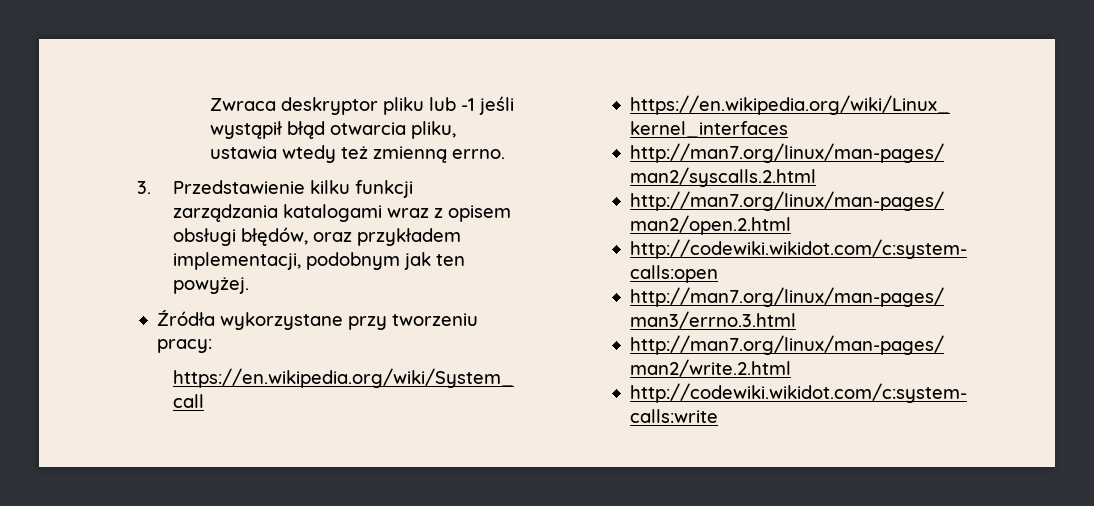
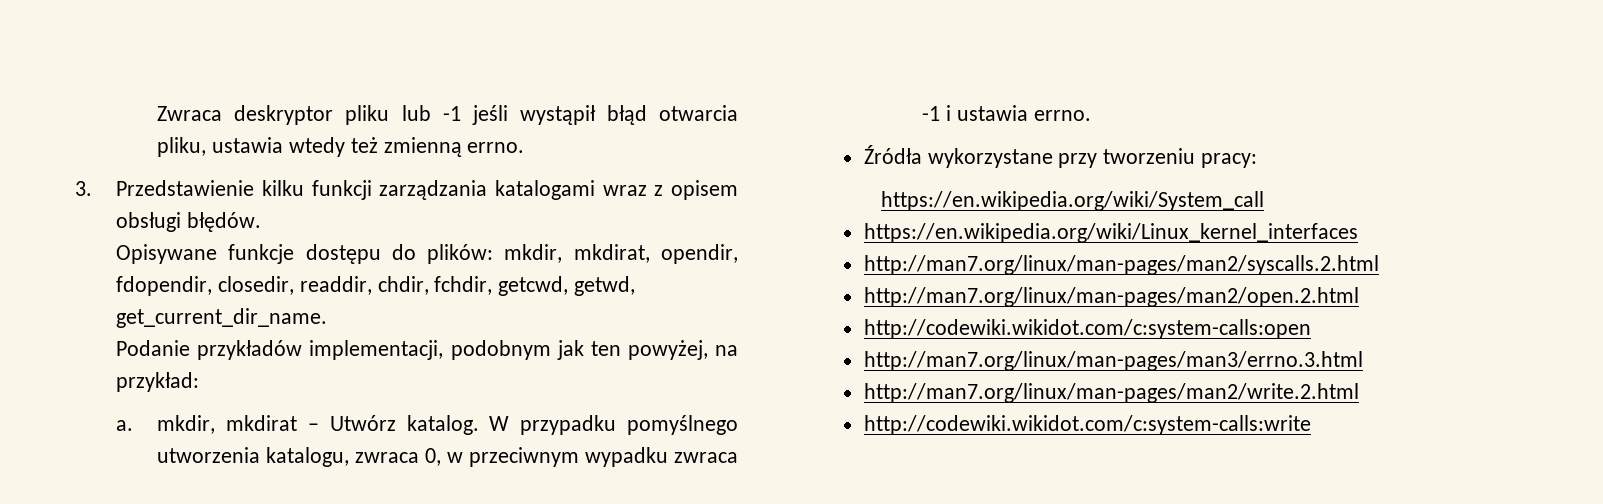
- 3. Przedstawienie kilku funkcji zarządzania katalogami wraz z opisem obsługi błędów, oraz przykładem implementacji, podobnym jak ten powyżej.
+ 3. Przedstawienie kilku funkcji zarządzania katalogami wraz z opisem obsługi błędów.
+ Opisywane funkcje dostępu do plików: mkdir, mkdirat, opendir, fdopendir, closedir, readdir, chdir, fchdir, getcwd, getwd, get_current_dir_name.
+ Podanie przykładów implementacji, podobnym jak ten powyżej, na przykład:
+ a. mkdir, mkdirat – Utwórz katalog. W przypadku pomyślnego utworzenia katalogu, zwraca 0, w przeciwnym wypadku zwraca -1 i ustawia errno.

